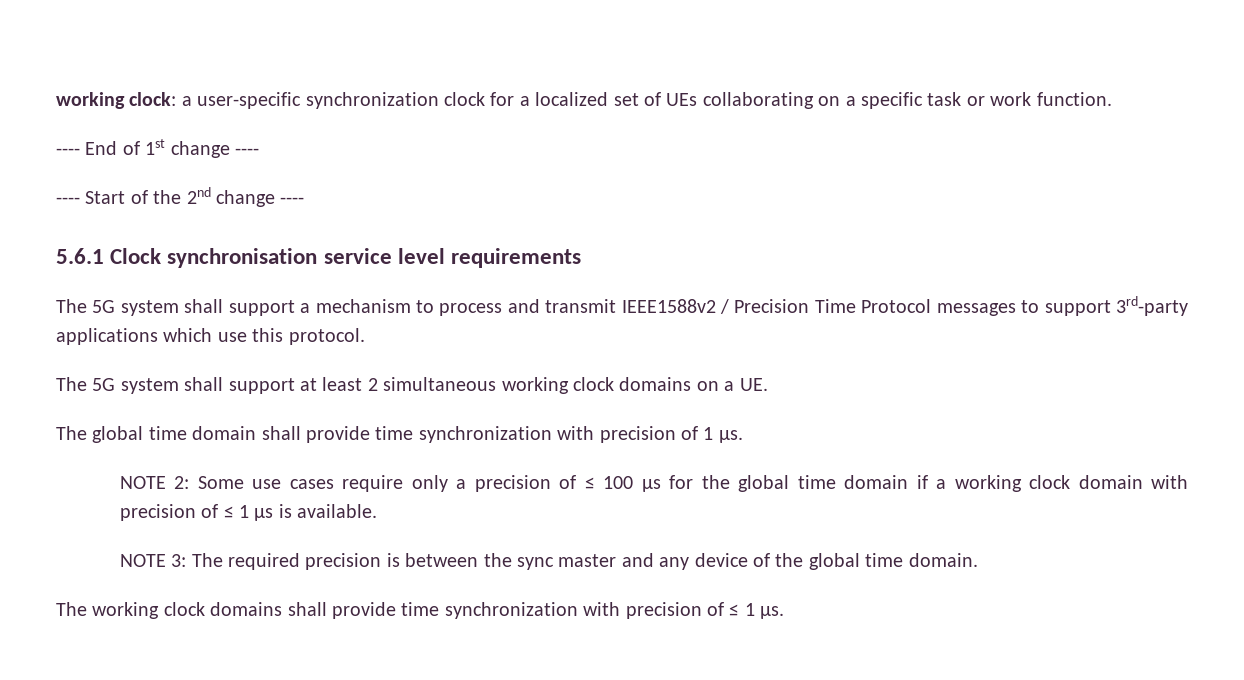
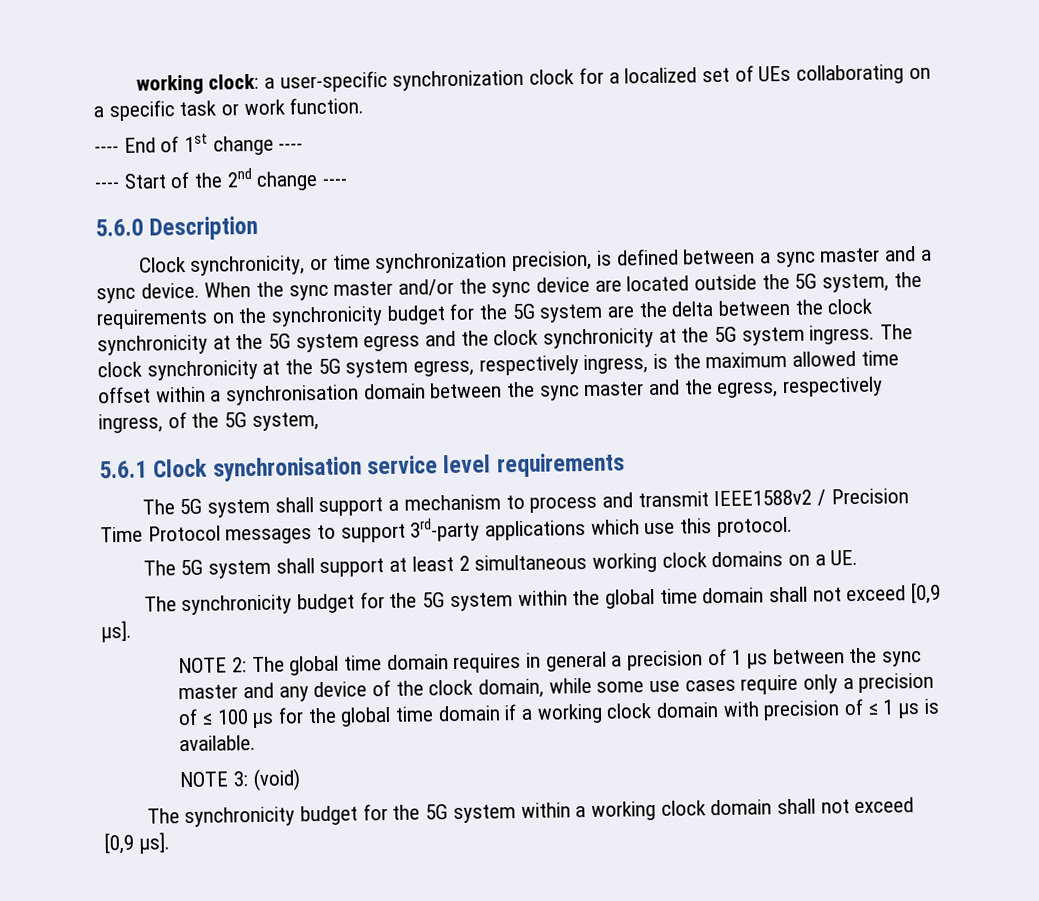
+ 5.6.0 Description
+ Clock synchronicity, or time synchronization precision, is defined between a sync master and a sync device. When the sync master and/or the sync device are located outside the 5G system, the requirements on the synchronicity budget for the 5G system are the delta between the clock synchronicity at the 5G system egress and the clock synchronicity at the 5G system ingress. The clock synchronicity at the 5G system egress, respectively ingress, is the maximum allowed time offset within a synchronisation domain between the sync master and the egress, respectively ingress, of the 5G system,
- The global time domain shall provide time synchronization with precision of 1 µs.
- NOTE 2: Some use cases require only a precision of ≤ 100 µs for the global time domain if a working clock domain with precision of ≤ 1 µs is available.
+ The synchronicity budget for the 5G system within the global time domain shall not exceed [0,9 µs].
+ NOTE 2: The global time domain requires in general a precision of 1 µs between the sync master and any device of the clock domain, while some use cases require only a precision of ≤ 100 µs for the global time domain if a working clock domain with precision of ≤ 1 µs is available.
- NOTE 3: The required precision is between the sync master and any device of the global time domain.
- The working clock domains shall provide time synchronization with precision of ≤ 1 µs.
+ NOTE 3: (void)
+ The synchronicity budget for the 5G system within a working clock domain shall not exceed [0,9 µs].

